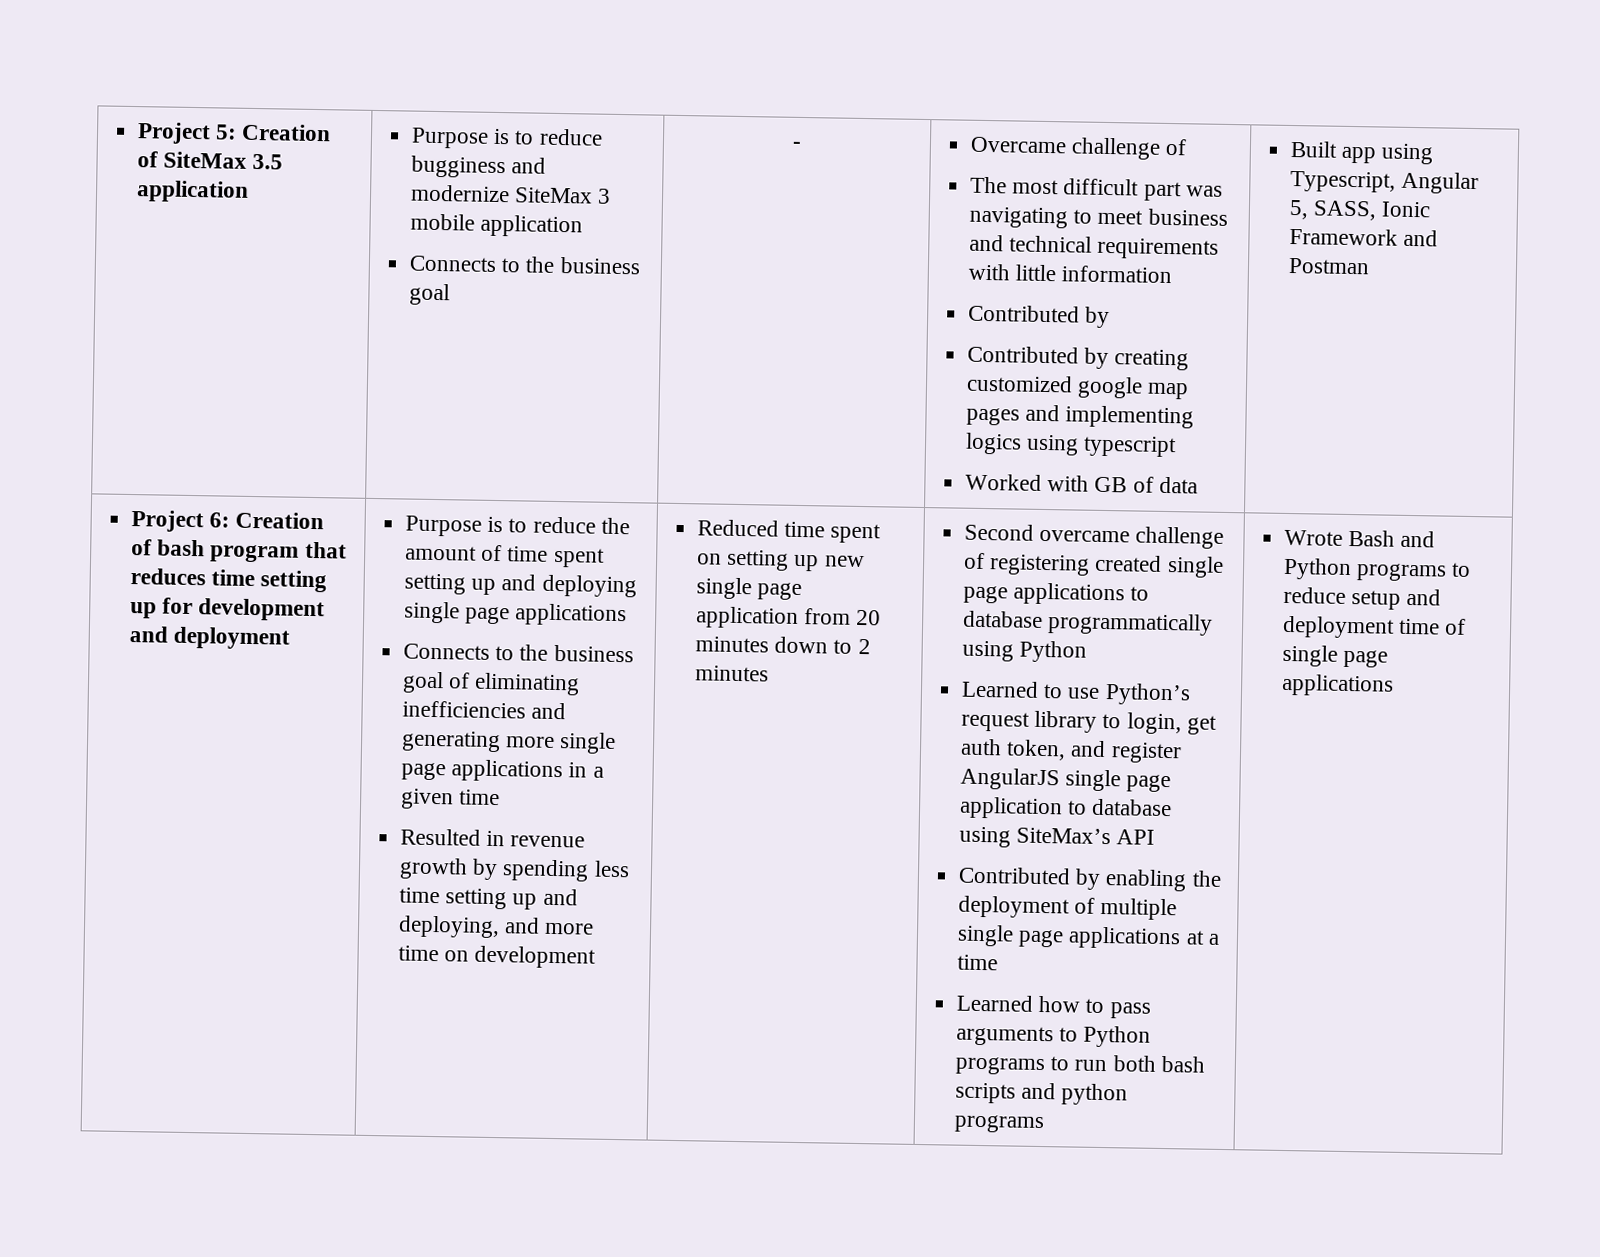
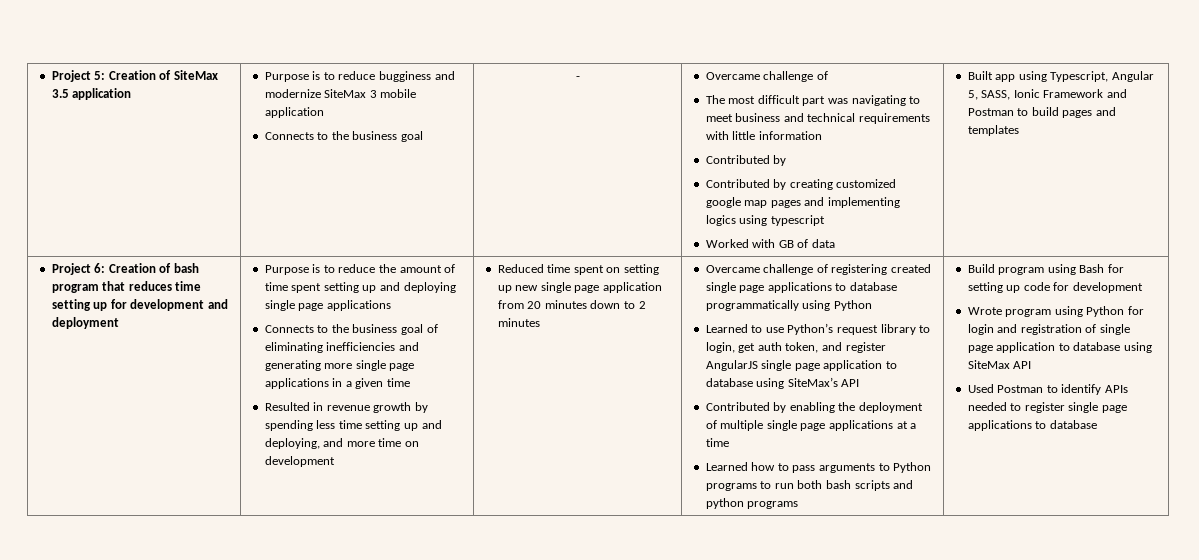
- Built app using Typescript, Angular 5, SASS, Ionic Framework and Postman
+ Built app using Typescript, Angular 5, SASS, Ionic Framework and Postman to build pages and templates
- Second overcame challenge of registering created single page applications to database programmatically using Python
+ Overcame challenge of registering created single page applications to database programmatically using Python
- Wrote Bash and Python programs to reduce setup and deployment time of single page applications
+ Build program using Bash for setting up code for development
+ Wrote program using Python for login and registration of single page application to database using SiteMax API
+ Used Postman to identify APIs needed to register single page applications to database

